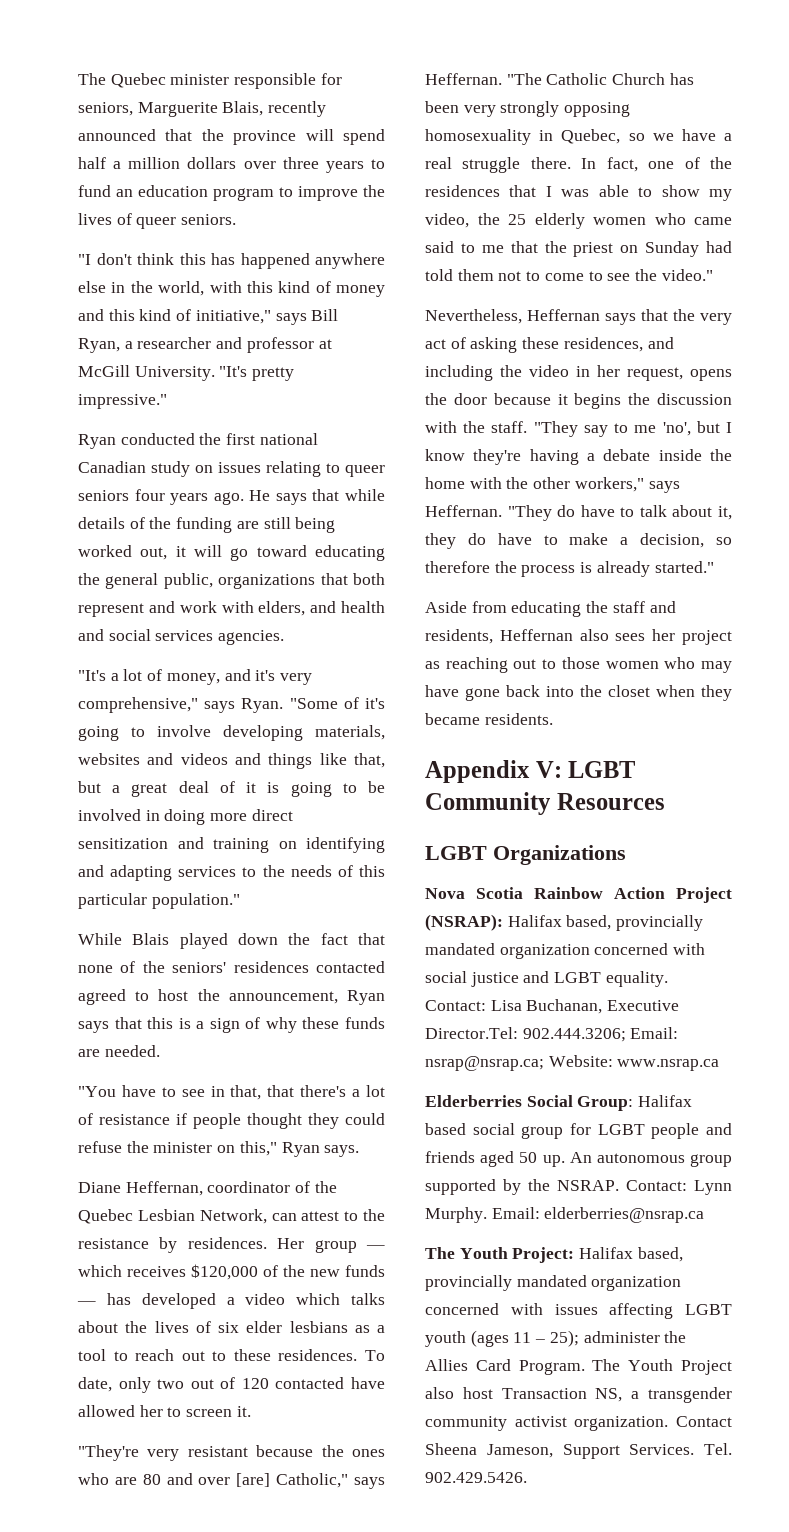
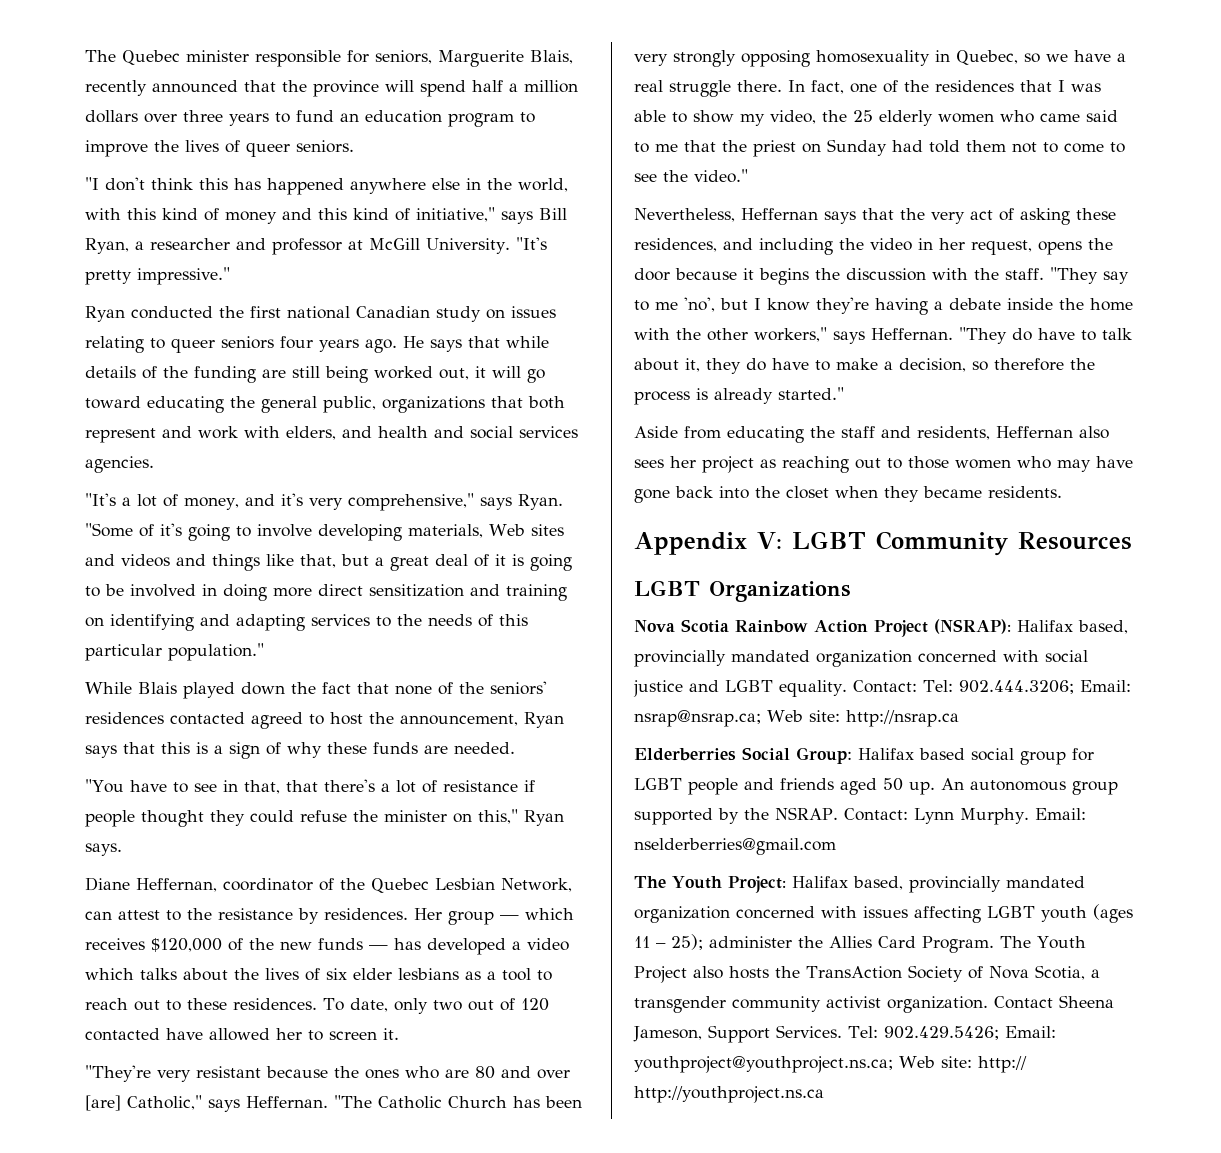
- "Some of it's going to involve developing materials, websites and videos and things like that, but a great deal of it is going to be involved in doing more direct sensitization and training on identifying and adapting services to the needs of this particular population."
+ "Some of it's going to involve developing materials, Web sites and videos and things like that, but a great deal of it is going to be involved in doing more direct sensitization and training on identifying and adapting services to the needs of this particular population."
- Contact: Lisa Buchanan, Executive Director.Tel: 902.444.3206; Email: nsrap@nsrap.ca; Website: www.nsrap.ca
+ Contact: Tel: 902.444.3206; Email: nsrap@nsrap.ca; Web site: http://nsrap.ca
- Email: elderberries@nsrap.ca
+ Email: nselderberries@gmail.com
- The Youth Project also host Transaction NS, a transgender community activist organization.
+ The Youth Project also hosts the TransAction Society of Nova Scotia, a transgender community activist organization.
- Tel. 902.429.5426.
+ Tel: 902.429.5426; Email: youthproject@youthproject.ns.ca; Web site: http:// http://youthproject.ns.ca

